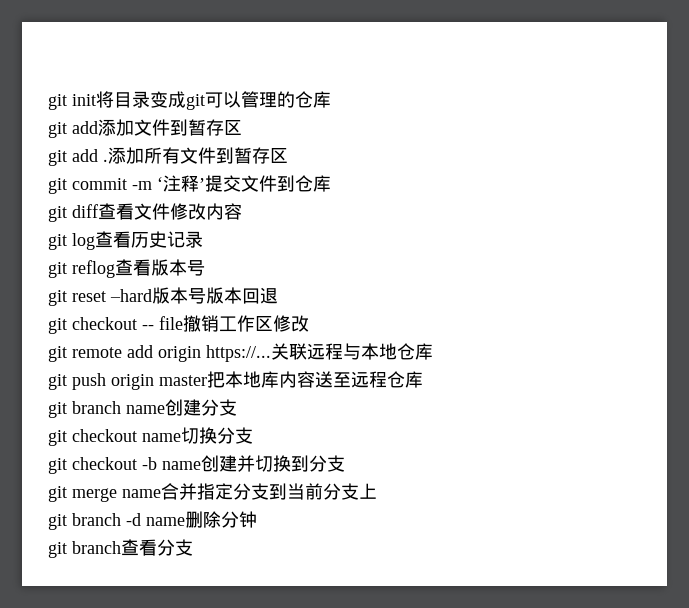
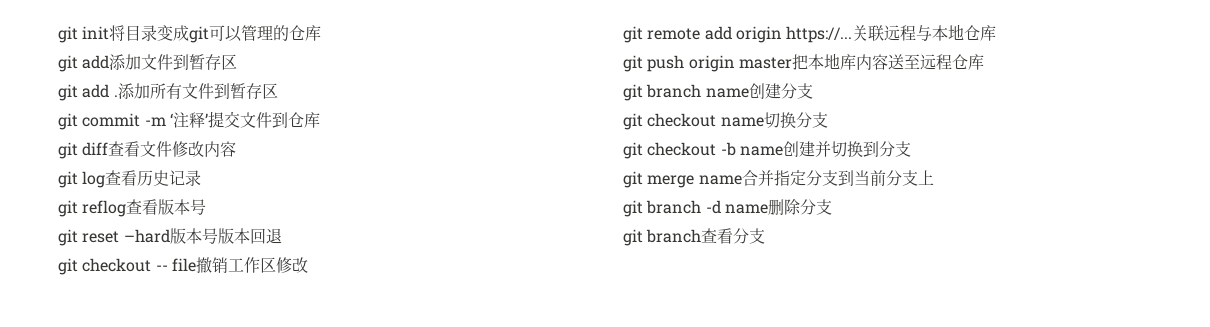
- git branch -d name删除分钟
+ git branch -d name删除分支

